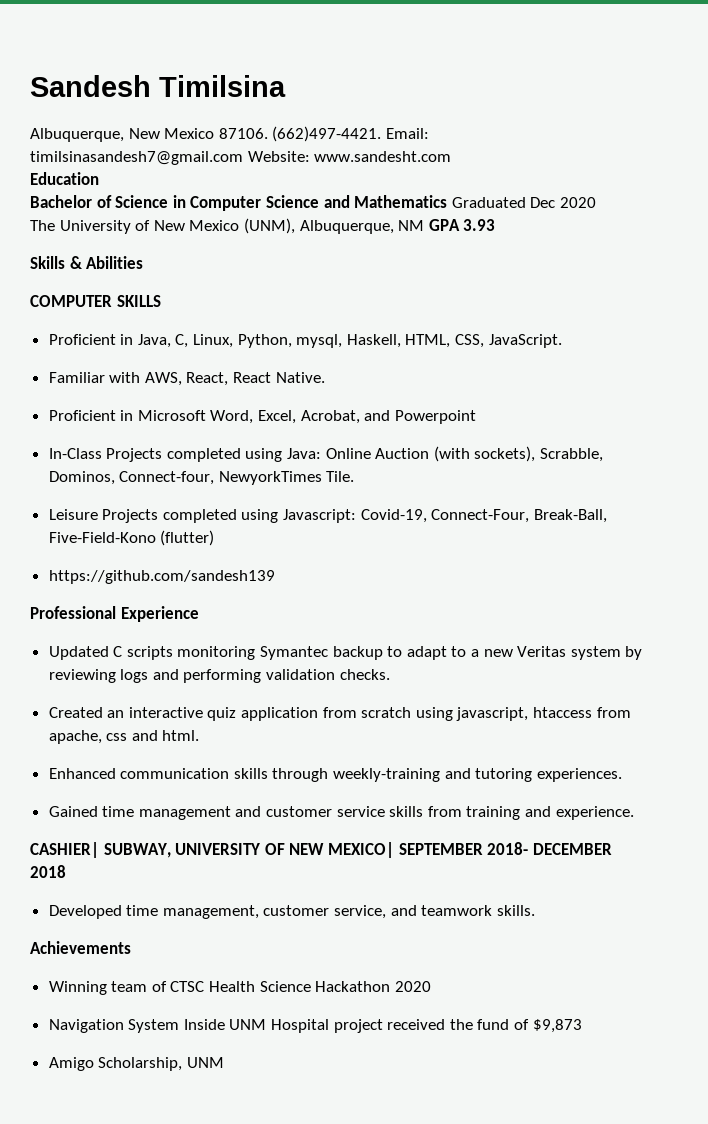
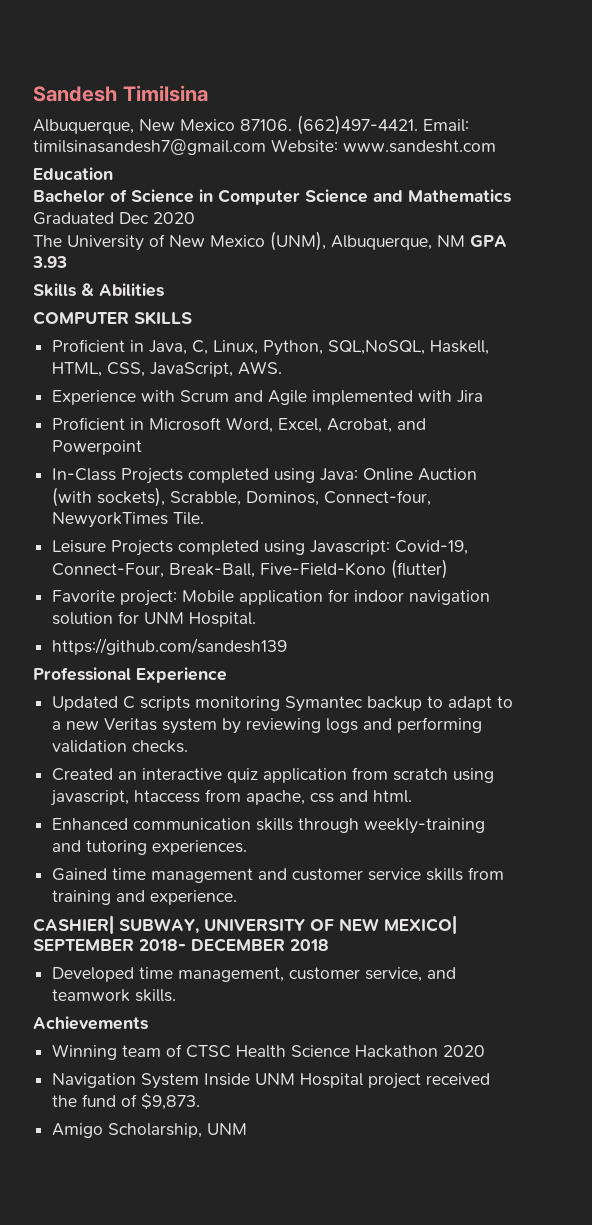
- Proficient in Java, C, Linux, Python, mysql, Haskell, HTML, CSS, JavaScript.
- Familiar with AWS, React, React Native.
+ Proficient in Java, C, Linux, Python, SQL,NoSQL, Haskell, HTML, CSS, JavaScript, AWS.
+ Experience with Scrum and Agile implemented with Jira
+ Favorite project: Mobile application for indoor navigation solution for UNM Hospital.
- Navigation System Inside UNM Hospital project received the fund of $9,873
+ Navigation System Inside UNM Hospital project received the fund of $9,873.

